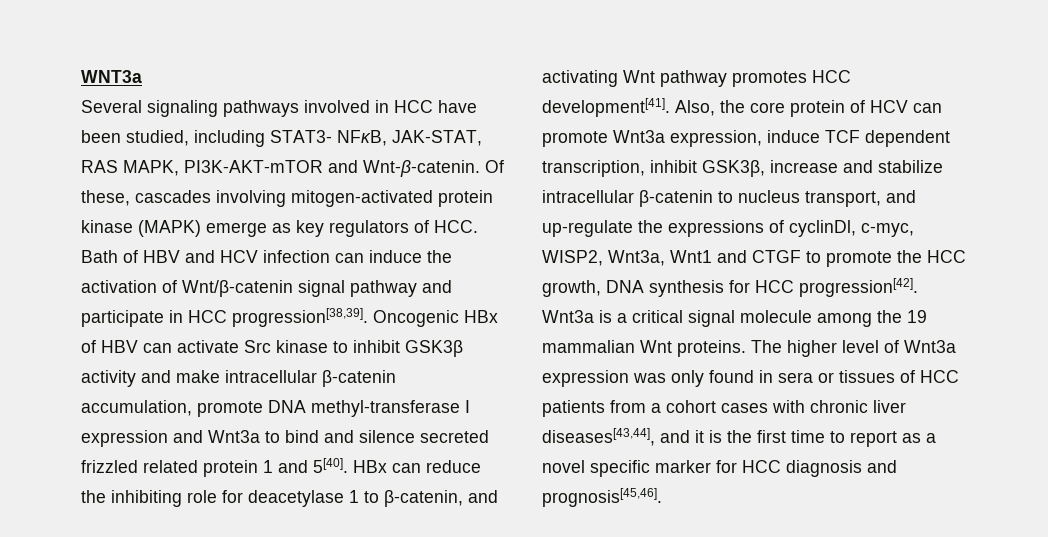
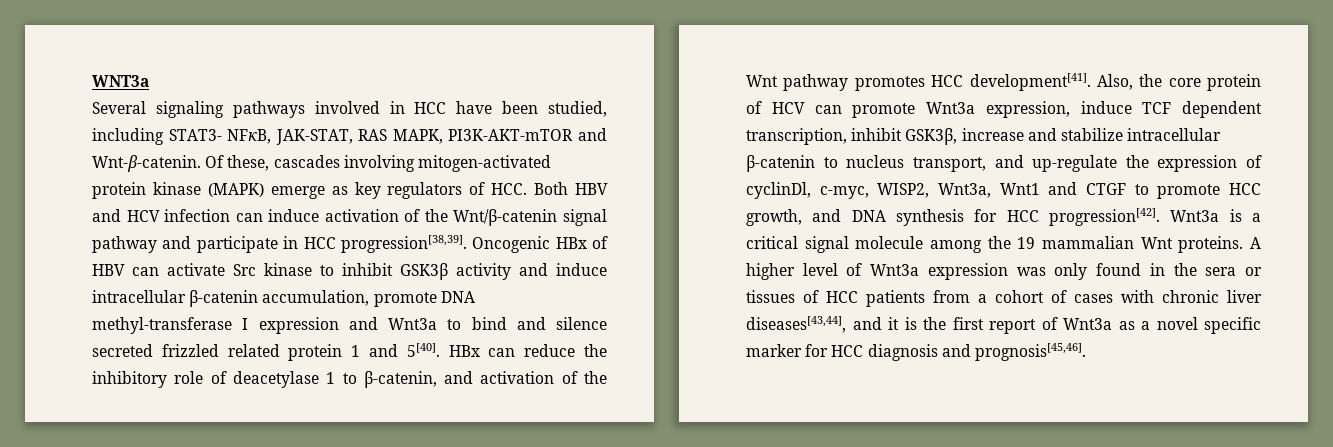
- Of these, cascades involving mitogen-activated protein kinase (MAPK) emerge as key regulators of HCC. Bath of HBV and HCV infection can induce the activation of Wnt/β-catenin signal pathway and participate in HCC progression[38,39].
+ Of these, cascades involving mitogen-activated protein kinase (MAPK) emerge as key regulators of HCC. Both HBV and HCV infection can induce activation of the Wnt/β-catenin signal pathway and participate in HCC progression[38,39].
- Oncogenic HBx of HBV can activate Src kinase to inhibit GSK3β activity and make intracellular β-catenin accumulation, promote DNA methyl-transferase I expression and Wnt3a to bind and silence secreted frizzled related protein 1 and 5[40].
+ Oncogenic HBx of HBV can activate Src kinase to inhibit GSK3β activity and induce intracellular β-catenin accumulation, promote DNA methyl-transferase I expression and Wnt3a to bind and silence secreted frizzled related protein 1 and 5[40].
- HBx can reduce the inhibiting role for deacetylase 1 to β-catenin, and activating Wnt pathway promotes HCC development[41].
+ HBx can reduce the inhibitory role of deacetylase 1 to β-catenin, and activation of the Wnt pathway promotes HCC development[41].
- Also, the core protein of HCV can promote Wnt3a expression, induce TCF dependent transcription, inhibit GSK3β, increase and stabilize intracellular β-catenin to nucleus transport, and up-regulate the expressions of cyclinDl, c-myc, WISP2, Wnt3a, Wnt1 and CTGF to promote the HCC growth, DNA synthesis for HCC progression[42].
+ Also, the core protein of HCV can promote Wnt3a expression, induce TCF dependent transcription, inhibit GSK3β, increase and stabilize intracellular β-catenin to nucleus transport, and up-regulate the expression of cyclinDl, c-myc, WISP2, Wnt3a, Wnt1 and CTGF to promote HCC growth, and DNA synthesis for HCC progression[42].
- The higher level of Wnt3a expression was only found in sera or tissues of HCC patients from a cohort cases with chronic liver diseases[43,44], and it is the first time to report as a novel specific marker for HCC diagnosis and prognosis[45,46].
+ A higher level of Wnt3a expression was only found in the sera or tissues of HCC patients from a cohort of cases with chronic liver diseases[43,44], and it is the first report of Wnt3a as a novel specific marker for HCC diagnosis and prognosis[45,46].

